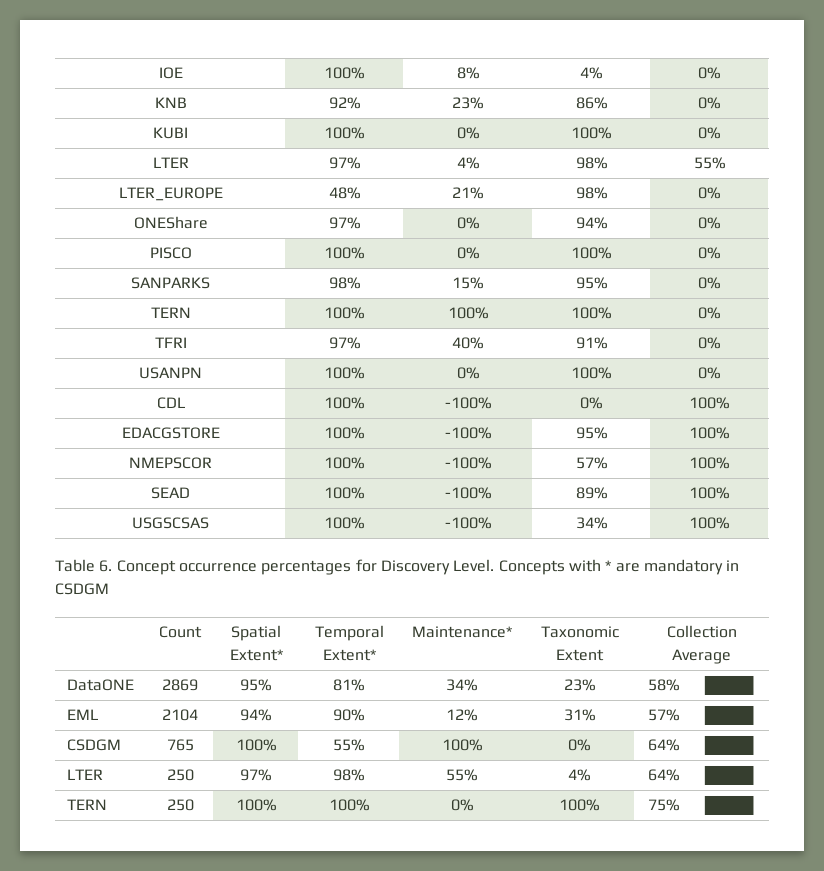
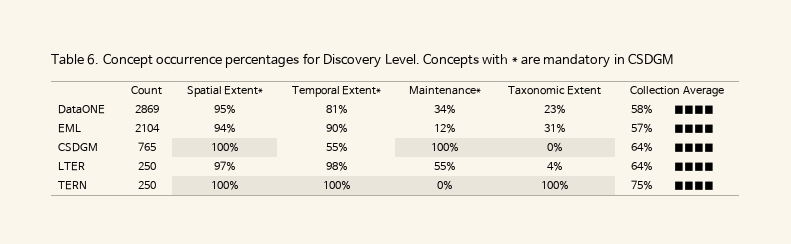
- IOE | 100% | 8% | 4% | 0%
- KNB | 92% | 23% | 86% | 0%
- KUBI | 100% | 0% | 100% | 0%
- LTER | 97% | 4% | 98% | 55%
- LTER_EUROPE | 48% | 21% | 98% | 0%
- ONEShare | 97% | 0% | 94% | 0%
- PISCO | 100% | 0% | 100% | 0%
- SANPARKS | 98% | 15% | 95% | 0%
- TERN | 100% | 100% | 100% | 0%
- TFRI | 97% | 40% | 91% | 0%
- USANPN | 100% | 0% | 100% | 0%
- CDL | 100% | -100% | 0% | 100%
- EDACGSTORE | 100% | -100% | 95% | 100%
- NMEPSCOR | 100% | -100% | 57% | 100%
- SEAD | 100% | -100% | 89% | 100%
- USGSCSAS | 100% | -100% | 34% | 100%

